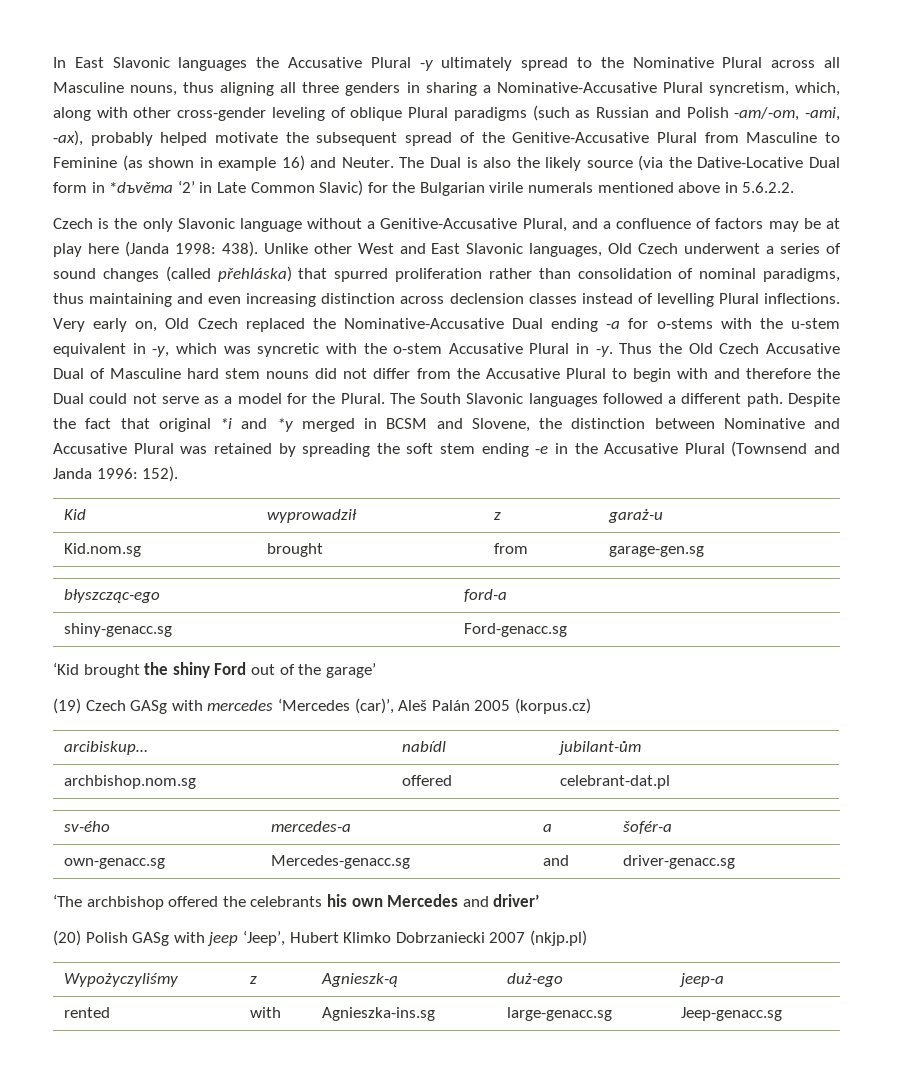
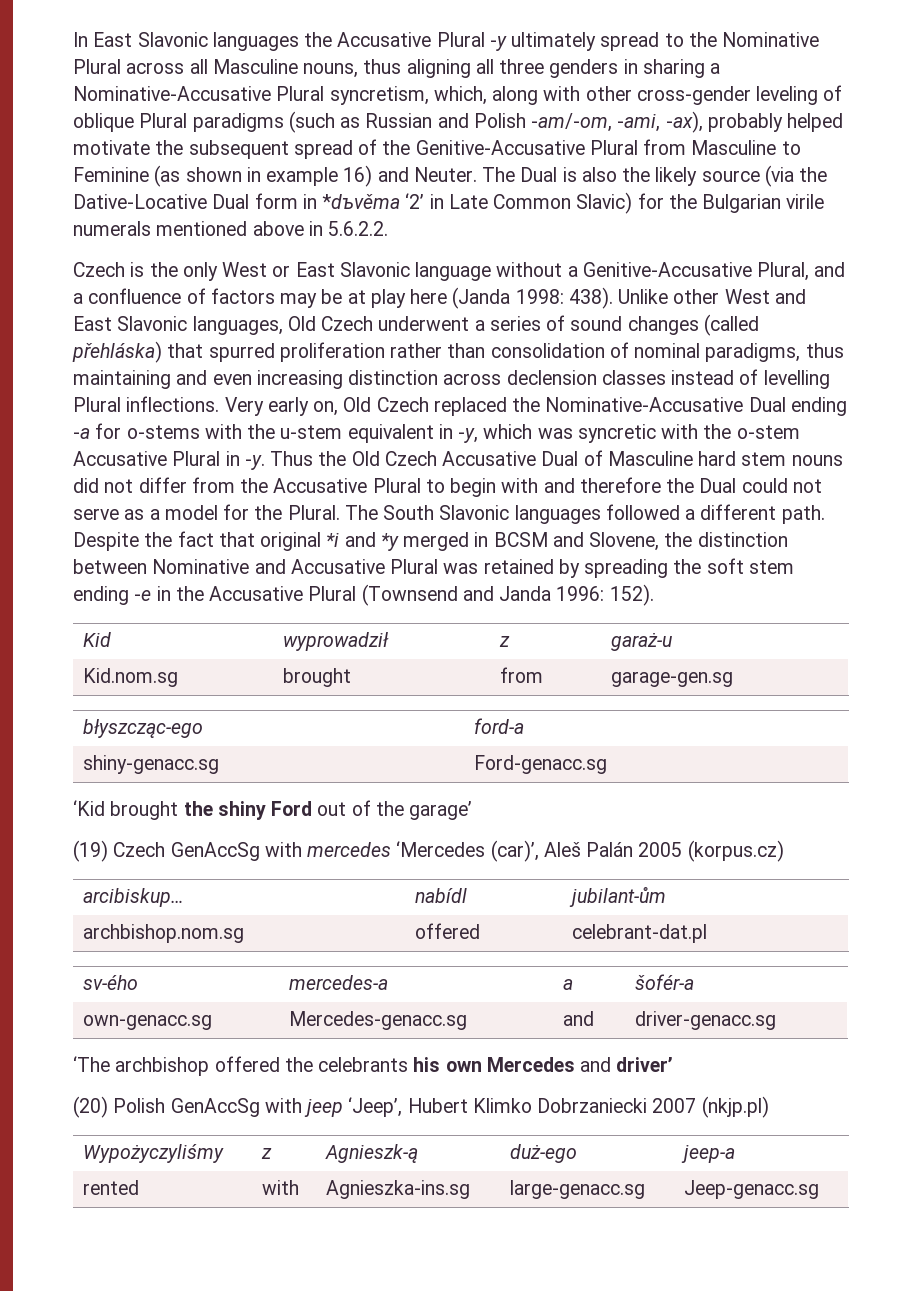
- Czech is the only Slavonic language without a Genitive-Accusative Plural, and a confluence of factors may be at play here (Janda 1998: 438).
+ Czech is the only West or East Slavonic language without a Genitive-Accusative Plural, and a confluence of factors may be at play here (Janda 1998: 438).
- (19) Czech GASg with mercedes ‘Mercedes (car)’, Aleš Palán 2005 (korpus.cz)
+ (19) Czech GenAccSg with mercedes ‘Mercedes (car)’, Aleš Palán 2005 (korpus.cz)
- (20) Polish GASg with jeep ‘Jeep’, Hubert Klimko Dobrzaniecki 2007 (nkjp.pl)
+ (20) Polish GenAccSg with jeep ‘Jeep’, Hubert Klimko Dobrzaniecki 2007 (nkjp.pl)

